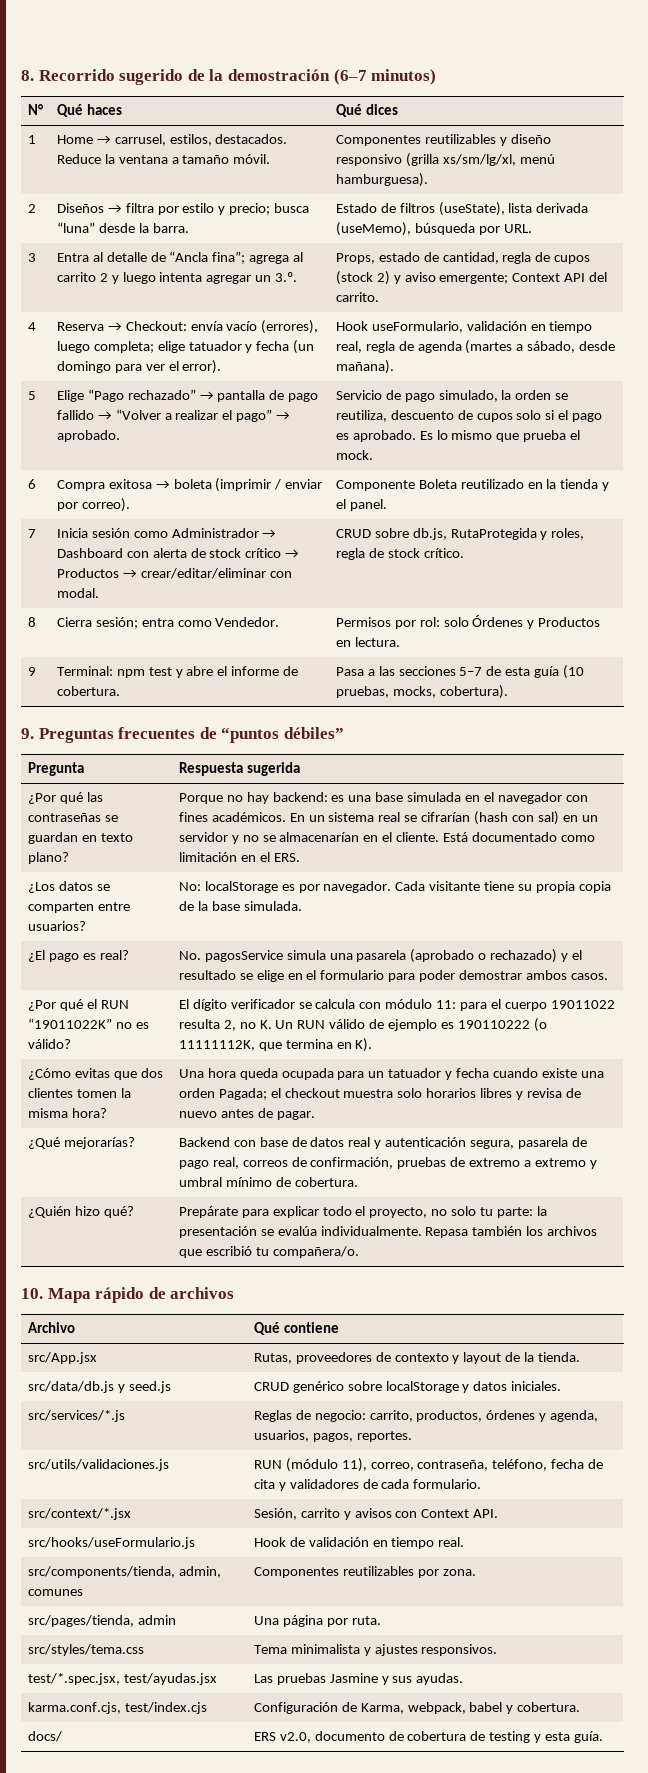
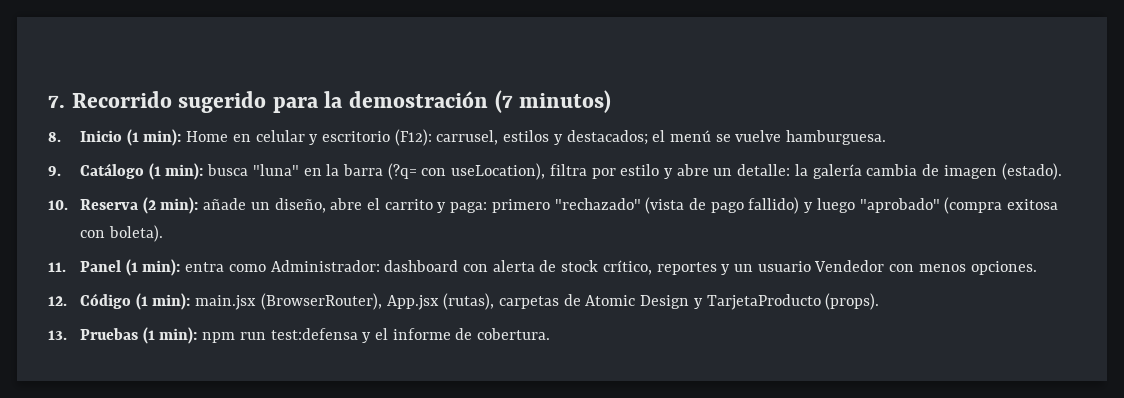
- 8. Recorrido sugerido de la demostración (6–7 minutos)
+ 7. Recorrido sugerido para la demostración (7 minutos)
- N° | Qué haces | Qué dices
- 1 | Home → carrusel, estilos, destacados. Reduce la ventana a tamaño móvil. | Componentes reutilizables y diseño responsivo (grilla xs/sm/lg/xl, menú hamburguesa).
- 2 | Diseños → filtra por estilo y precio; busca “luna” desde la barra. | Estado de filtros (useState), lista derivada (useMemo), búsqueda por URL.
- 3 | Entra al detalle de “Ancla fina”; agrega al carrito 2 y luego intenta agregar un 3.º. | Props, estado de cantidad, regla de cupos (stock 2) y aviso emergente; Context API del carrito.
- 4 | Reserva → Checkout: envía vacío (errores), luego completa; elige tatuador y fecha (un domingo para ver el error). | Hook useFormulario, validación en tiempo real, regla de agenda (martes a sábado, desde mañana).
- 5 | Elige “Pago rechazado” → pantalla de pago fallido → “Volver a realizar el pago” → aprobado. | Servicio de pago simulado, la orden se reutiliza, descuento de cupos solo si el pago es aprobado. Es lo mismo que prueba el mock.
- 6 | Compra exitosa → boleta (imprimir / enviar por correo). | Componente Boleta reutilizado en la tienda y el panel.
- 7 | Inicia sesión como Administrador → Dashboard con alerta de stock crítico → Productos → crear/editar/eliminar con modal. | CRUD sobre db.js, RutaProtegida y roles, regla de stock crítico.
- 8 | Cierra sesión; entra como Vendedor. | Permisos por rol: solo Órdenes y Productos en lectura.
- 9 | Terminal: npm test y abre el informe de cobertura. | Pasa a las secciones 5–7 de esta guía (10 pruebas, mocks, cobertura).
- 9. Preguntas frecuentes de “puntos débiles”
- Pregunta | Respuesta sugerida
- ¿Por qué las contraseñas se guardan en texto plano? | Porque no hay backend: es una base simulada en el navegador con fines académicos. En un sistema real se cifrarían (hash con sal) en un servidor y no se almacenarían en el cliente. Está documentado como limitación en el ERS.
- ¿Los datos se comparten entre usuarios? | No: localStorage es por navegador. Cada visitante tiene su propia copia de la base simulada.
- ¿El pago es real? | No. pagosService simula una pasarela (aprobado o rechazado) y el resultado se elige en el formulario para poder demostrar ambos casos.
- ¿Por qué el RUN “19011022K” no es válido? | El dígito verificador se calcula con módulo 11: para el cuerpo 19011022 resulta 2, no K. Un RUN válido de ejemplo es 190110222 (o 11111112K, que termina en K).
- ¿Cómo evitas que dos clientes tomen la misma hora? | Una hora queda ocupada para un tatuador y fecha cuando existe una orden Pagada; el checkout muestra solo horarios libres y revisa de nuevo antes de pagar.
- ¿Qué mejorarías? | Backend con base de datos real y autenticación segura, pasarela de pago real, correos de confirmación, pruebas de extremo a extremo y umbral mínimo de cobertura.
- ¿Quién hizo qué? | Prepárate para explicar todo el proyecto, no solo tu parte: la presentación se evalúa individualmente. Repasa también los archivos que escribió tu compañera/o.
- 10. Mapa rápido de archivos
- Archivo | Qué contiene
- src/App.jsx | Rutas, proveedores de contexto y layout de la tienda.
- src/data/db.js y seed.js | CRUD genérico sobre localStorage y datos iniciales.
- src/services/*.js | Reglas de negocio: carrito, productos, órdenes y agenda, usuarios, pagos, reportes.
- src/utils/validaciones.js | RUN (módulo 11), correo, contraseña, teléfono, fecha de cita y validadores de cada formulario.
- src/context/*.jsx | Sesión, carrito y avisos con Context API.
- src/hooks/useFormulario.js | Hook de validación en tiempo real.
- src/components/tienda, admin, comunes | Componentes reutilizables por zona.
- src/pages/tienda, admin | Una página por ruta.
- src/styles/tema.css | Tema minimalista y ajustes responsivos.
- test/*.spec.jsx, test/ayudas.jsx | Las pruebas Jasmine y sus ayudas.
- karma.conf.cjs, test/index.cjs | Configuración de Karma, webpack, babel y cobertura.
- docs/ | ERS v2.0, documento de cobertura de testing y esta guía.
+ 8. Inicio (1 min): Home en celular y escritorio (F12): carrusel, estilos y destacados; el menú se vuelve hamburguesa.
+ 9. Catálogo (1 min): busca "luna" en la barra (?q= con useLocation), filtra por estilo y abre un detalle: la galería cambia de imagen (estado).
+ 10. Reserva (2 min): añade un diseño, abre el carrito y paga: primero "rechazado" (vista de pago fallido) y luego "aprobado" (compra exitosa con boleta).
+ 11. Panel (1 min): entra como Administrador: dashboard con alerta de stock crítico, reportes y un usuario Vendedor con menos opciones.
+ 12. Código (1 min): main.jsx (BrowserRouter), App.jsx (rutas), carpetas de Atomic Design y TarjetaProducto (props).
+ 13. Pruebas (1 min): npm run test:defensa y el informe de cobertura.

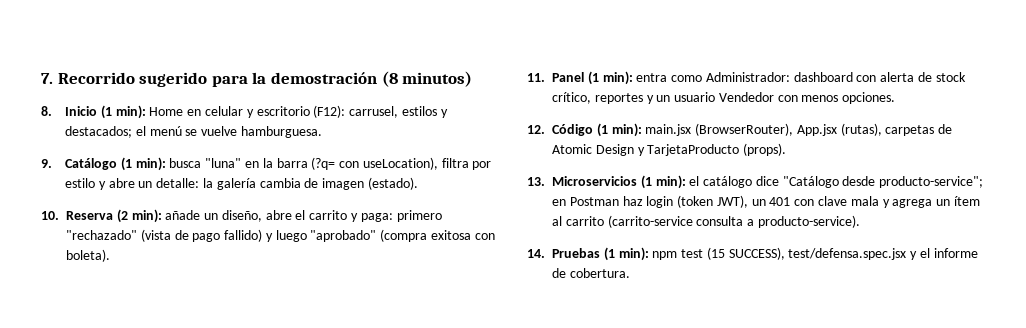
- 7. Recorrido sugerido para la demostración (7 minutos)
+ 7. Recorrido sugerido para la demostración (8 minutos)
- 13. Pruebas (1 min): npm run test:defensa y el informe de cobertura.
+ 13. Microservicios (1 min): el catálogo dice "Catálogo desde producto-service"; en Postman haz login (token JWT), un 401 con clave mala y agrega un ítem al carrito (carrito-service consulta a producto-service).
+ 14. Pruebas (1 min): npm test (15 SUCCESS), test/defensa.spec.jsx y el informe de cobertura.

